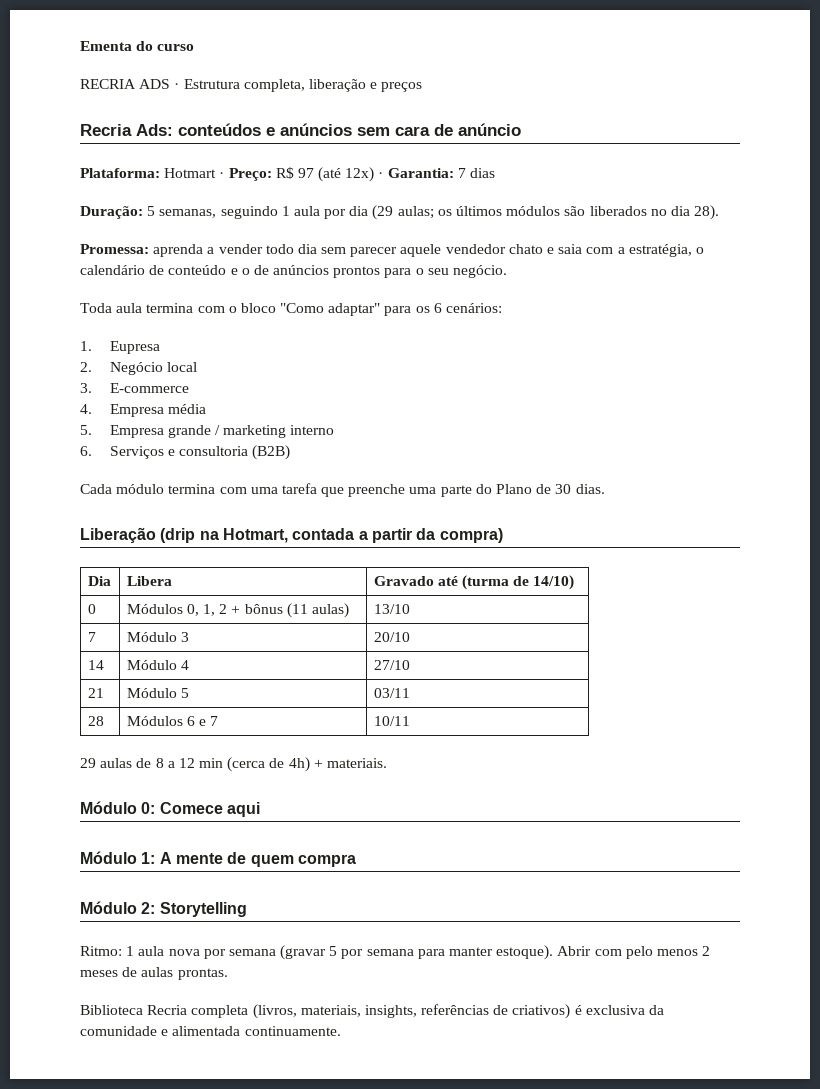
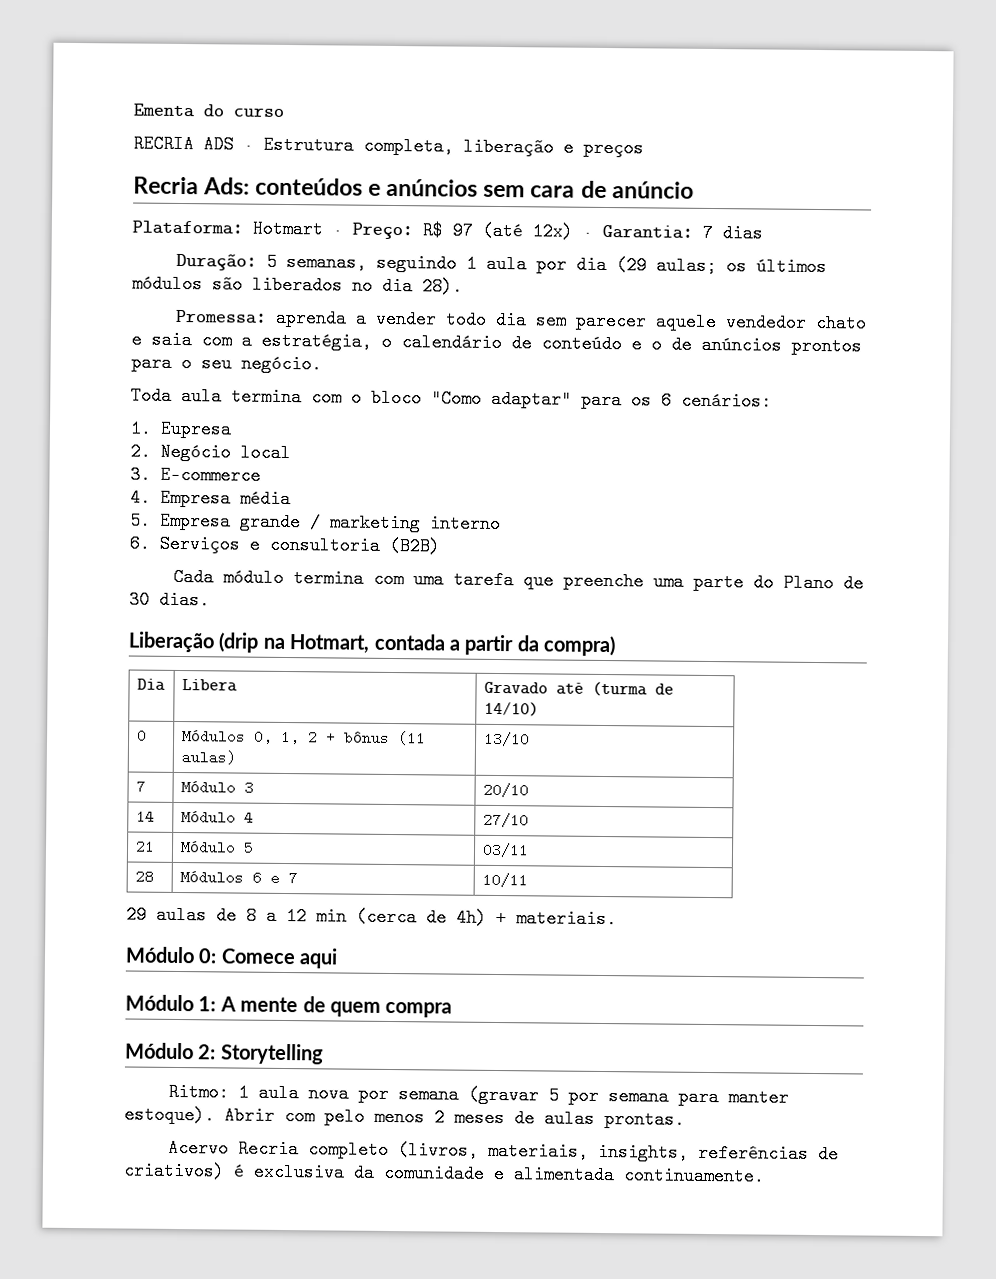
- Biblioteca Recria completa (livros, materiais, insights, referências de criativos) é exclusiva da comunidade e alimentada continuamente.
+ Acervo Recria completo (livros, materiais, insights, referências de criativos) é exclusiva da comunidade e alimentada continuamente.

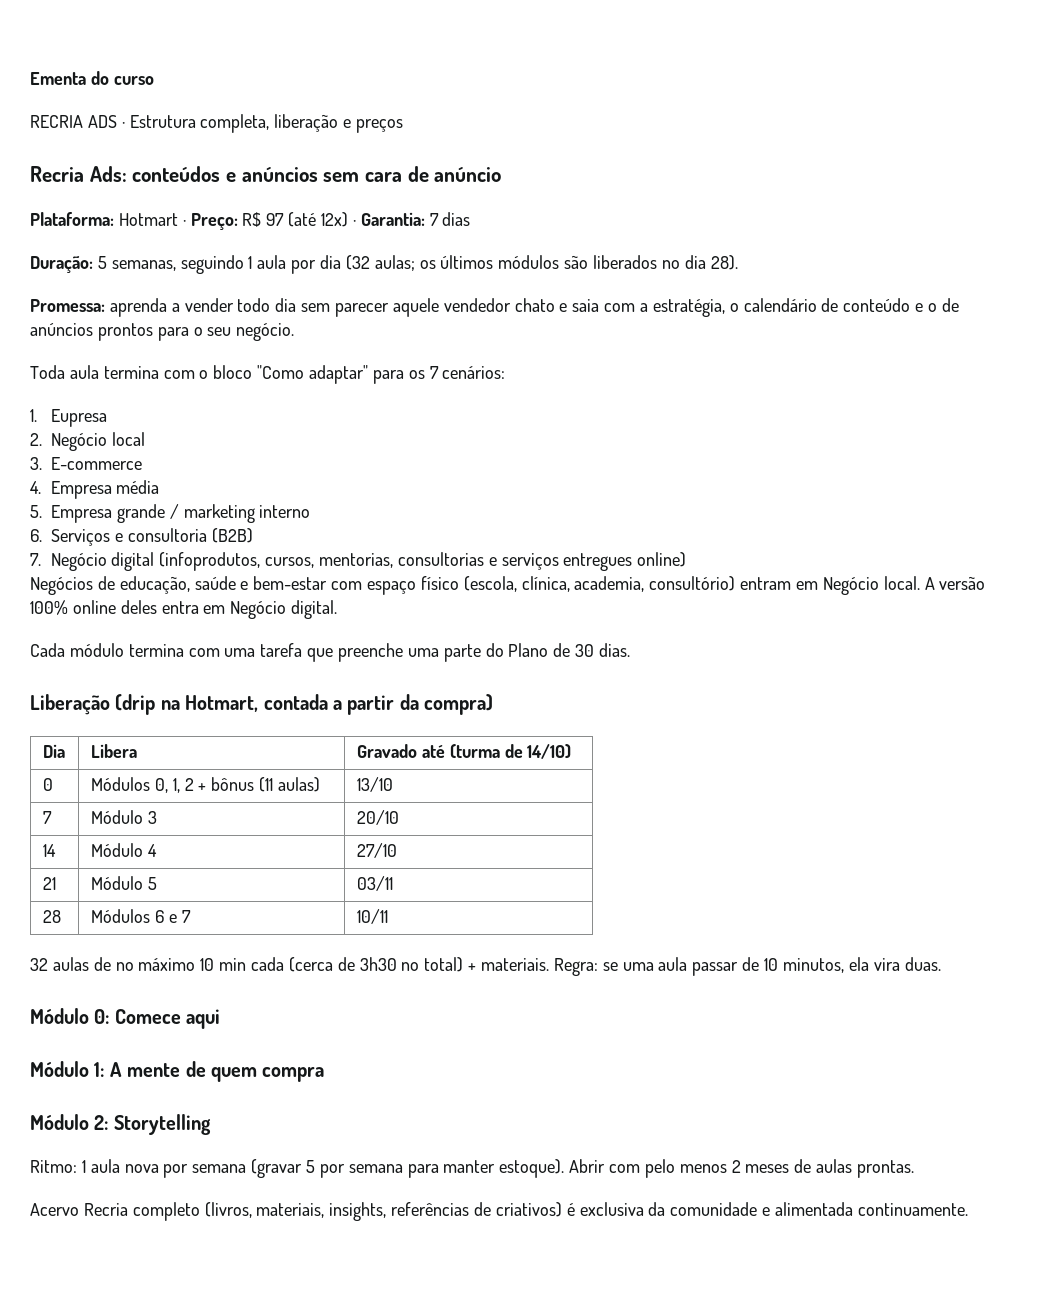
- Duração: 5 semanas, seguindo 1 aula por dia (29 aulas; os últimos módulos são liberados no dia 28).
+ Duração: 5 semanas, seguindo 1 aula por dia (32 aulas; os últimos módulos são liberados no dia 28).
- Toda aula termina com o bloco "Como adaptar" para os 6 cenários:
+ Toda aula termina com o bloco "Como adaptar" para os 7 cenários:
+ 7. Negócio digital (infoprodutos, cursos, mentorias, consultorias e serviços entregues online)
+ Negócios de educação, saúde e bem-estar com espaço físico (escola, clínica, academia, consultório) entram em Negócio local. A versão 100% online deles entra em Negócio digital.
- 29 aulas de 8 a 12 min (cerca de 4h) + materiais.
+ 32 aulas de no máximo 10 min cada (cerca de 3h30 no total) + materiais. Regra: se uma aula passar de 10 minutos, ela vira duas.

